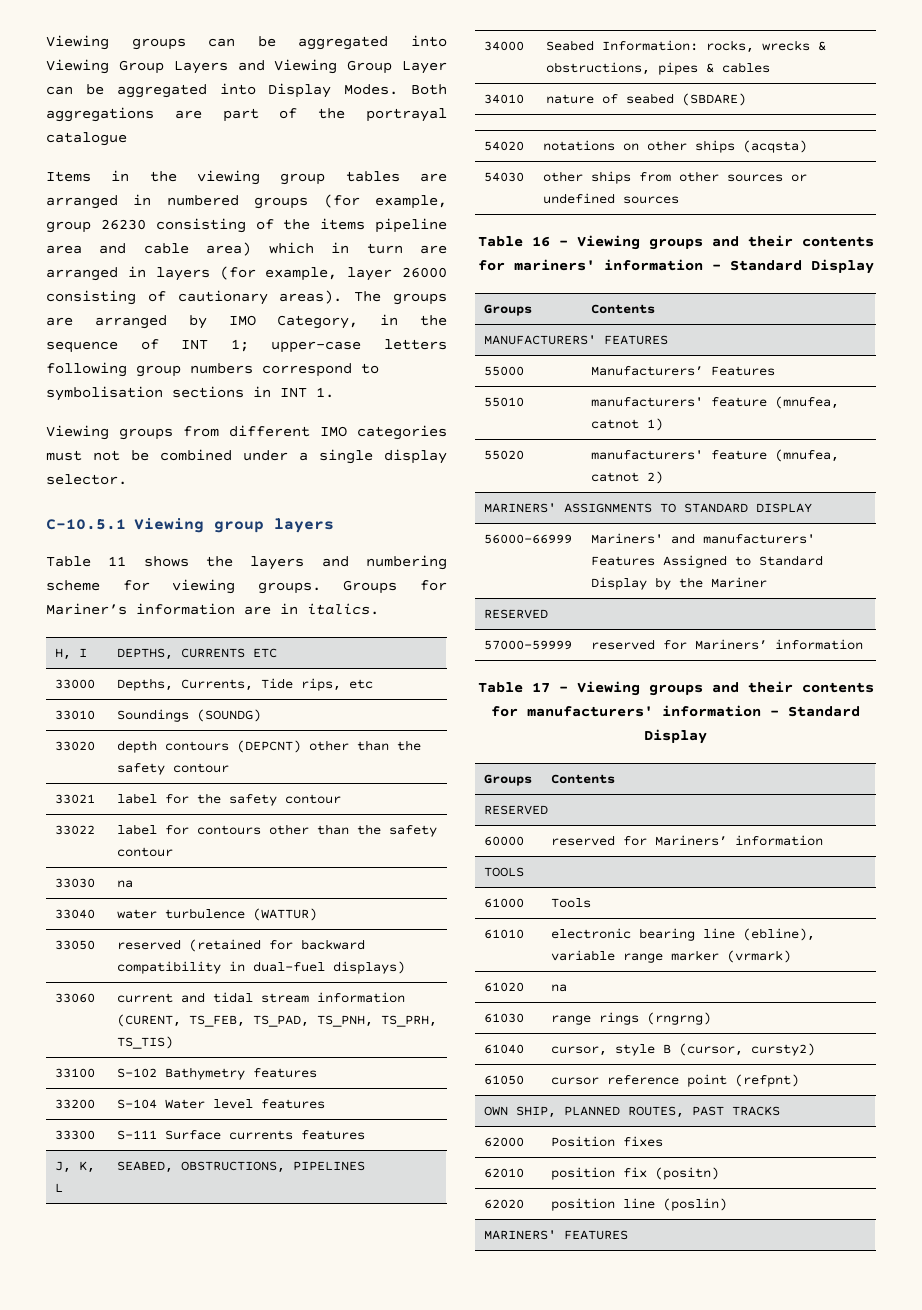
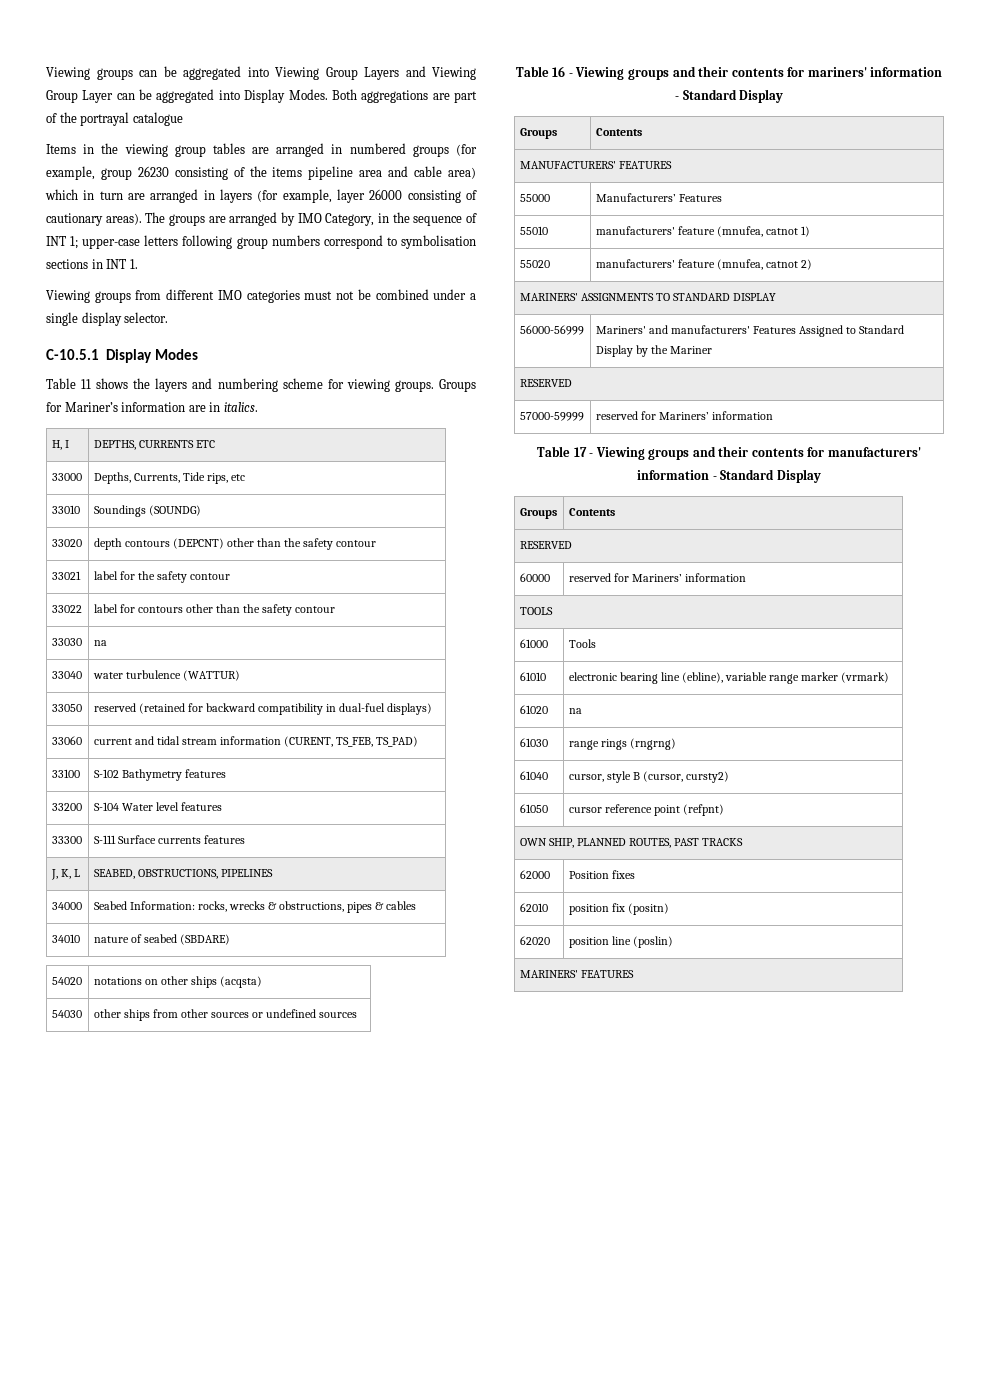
- C-10.5.1 Viewing group layers
+ C-10.5.1 Display Modes
- 33060 | current and tidal stream information (CURENT, TS_FEB, TS_PAD, TS_PNH, TS_PRH, TS_TIS)
+ 33060 | current and tidal stream information (CURENT, TS_FEB, TS_PAD)
- 56000-66999 | Mariners' and manufacturers' Features Assigned to Standard Display by the Mariner
+ 56000-56999 | Mariners' and manufacturers' Features Assigned to Standard Display by the Mariner

